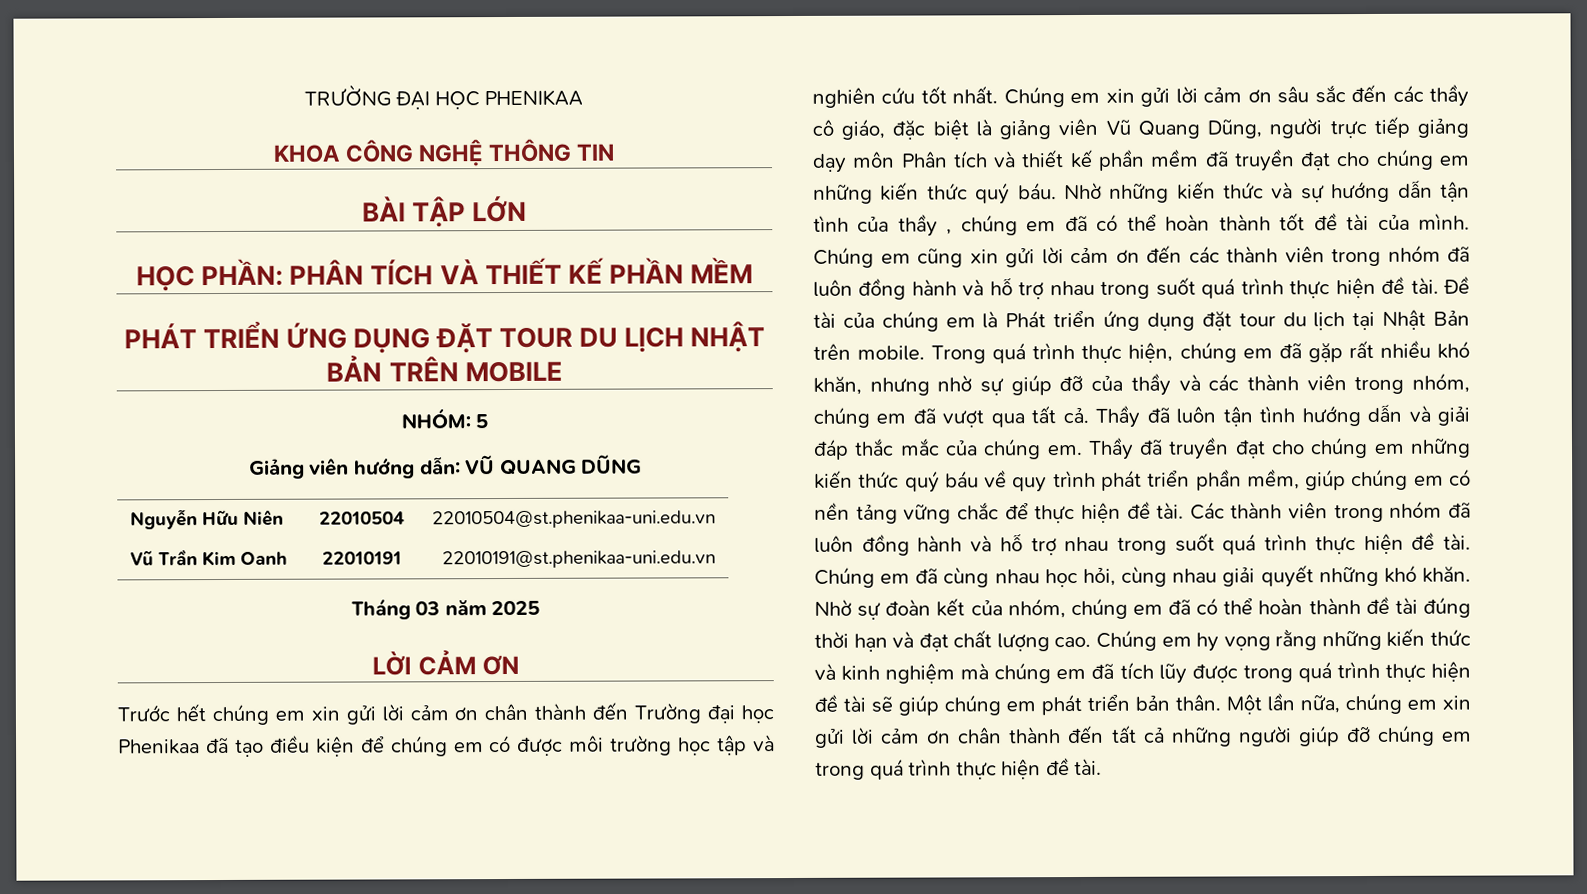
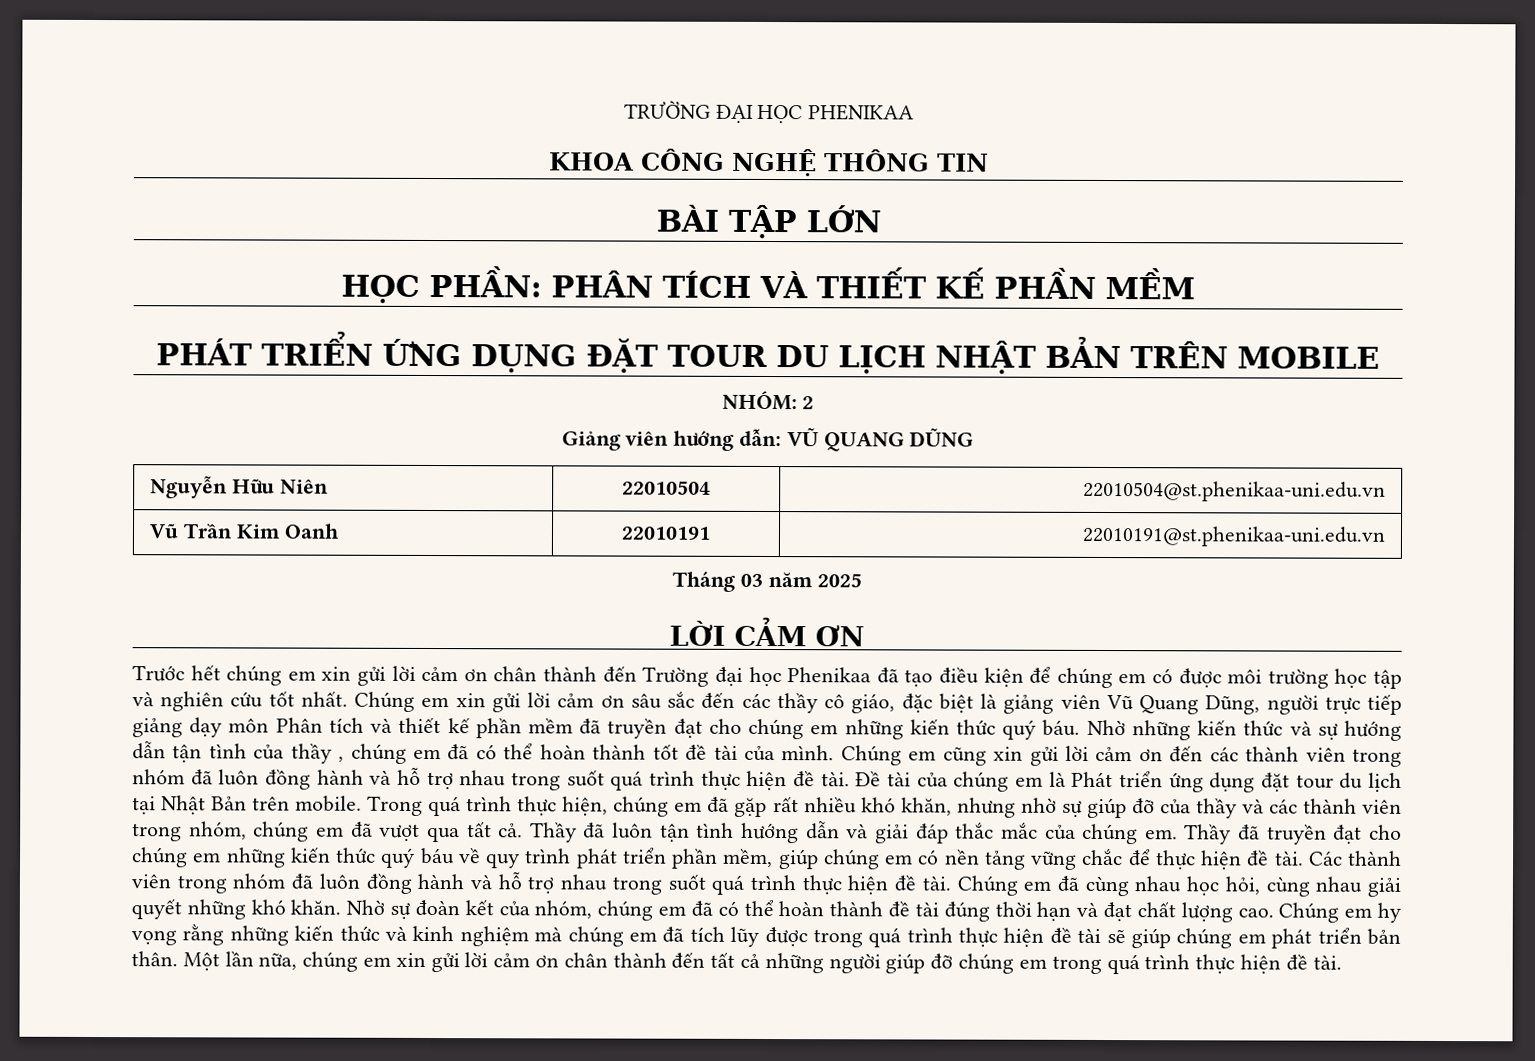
- NHÓM: 5
+ NHÓM: 2

